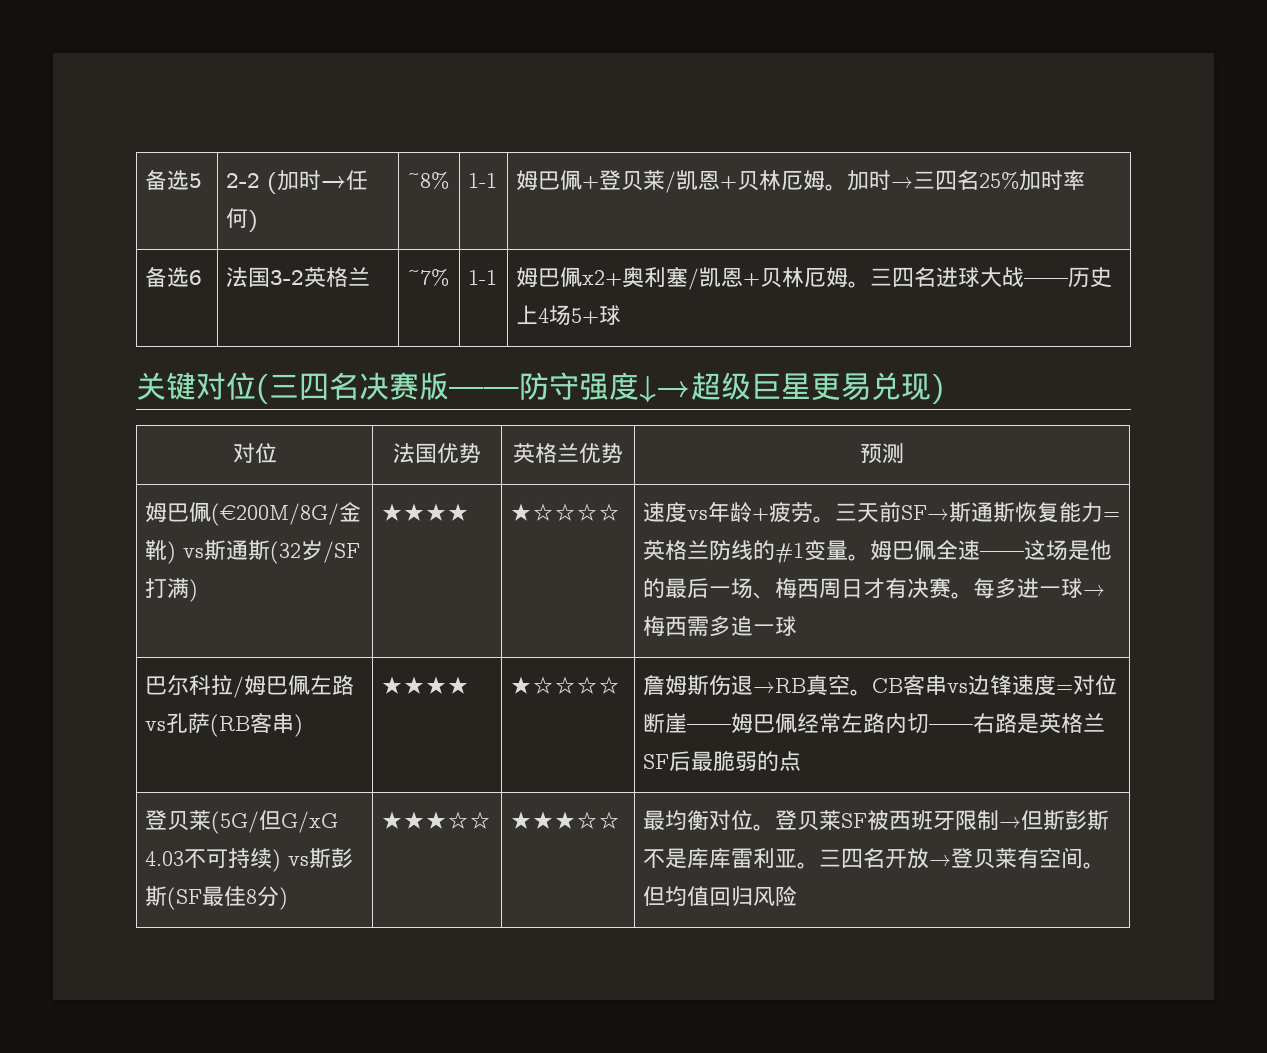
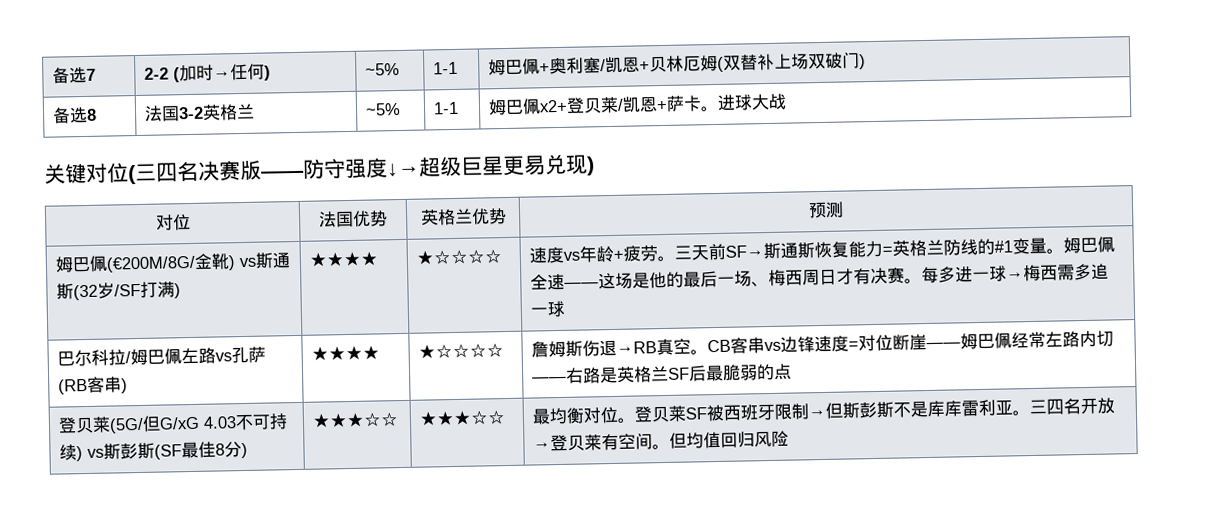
- 备选5 | 2-2 (加时→任何) | ~8% | 1-1 | 姆巴佩+登贝莱/凯恩+贝林厄姆。加时→三四名25%加时率
- 备选6 | 法国3-2英格兰 | ~7% | 1-1 | 姆巴佩x2+奥利塞/凯恩+贝林厄姆。三四名进球大战——历史上4场5+球
+ 备选7 | 2-2 (加时→任何) | ~5% | 1-1 | 姆巴佩+奥利塞/凯恩+贝林厄姆(双替补上场双破门)
+ 备选8 | 法国3-2英格兰 | ~5% | 1-1 | 姆巴佩x2+登贝莱/凯恩+萨卡。进球大战

